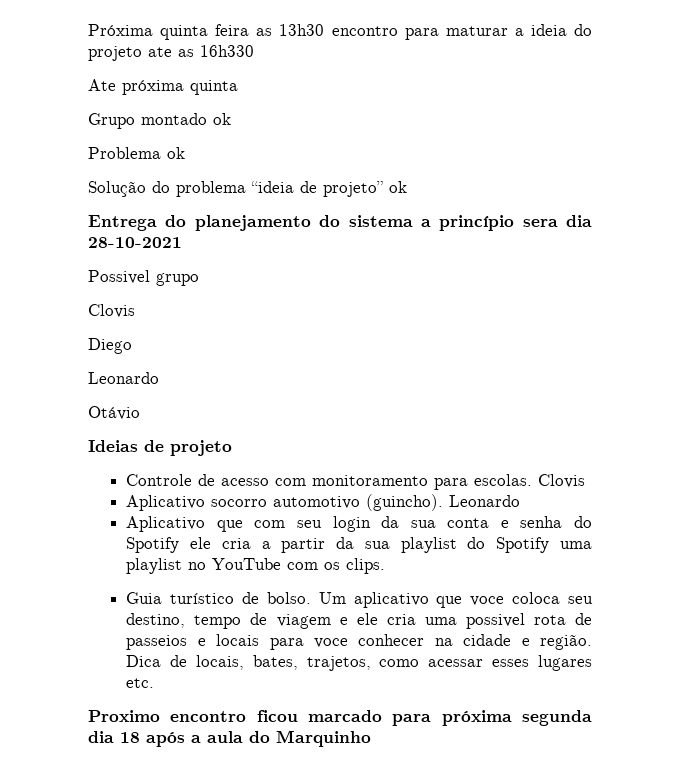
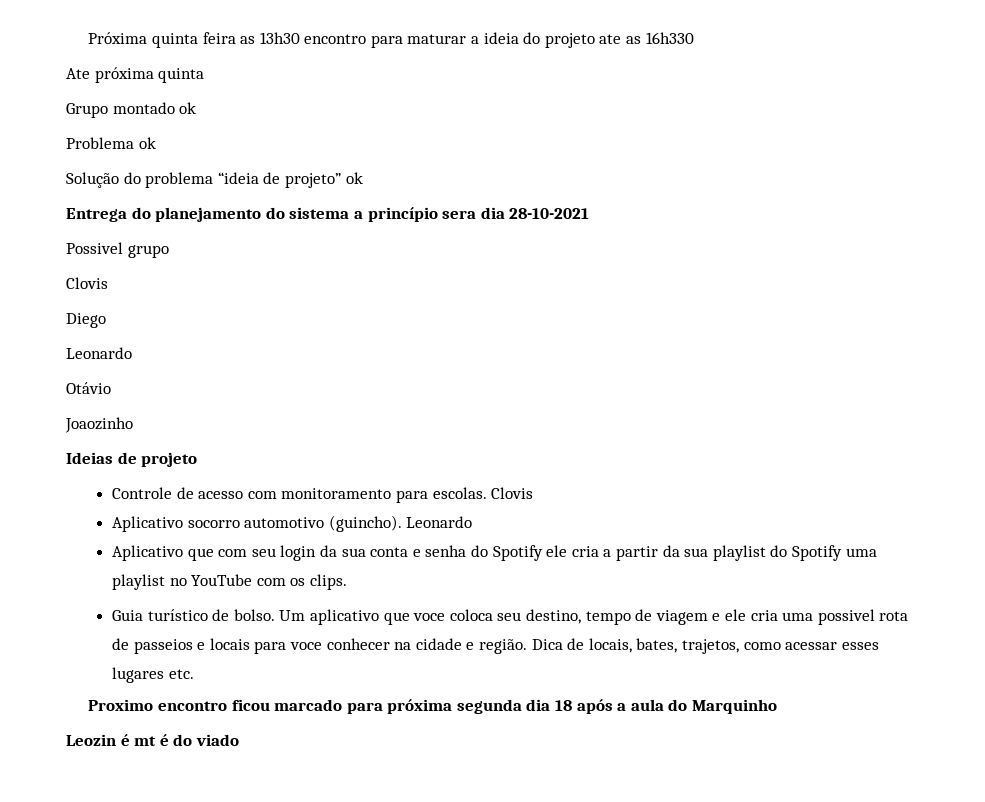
+ Joaozinho
+ Leozin é mt é do viado

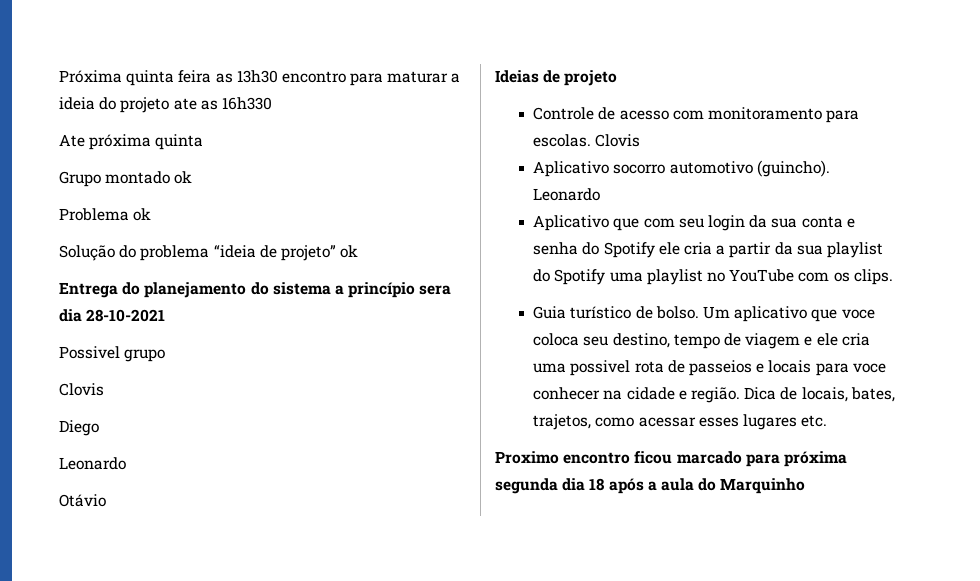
- Joaozinho
- Leozin é mt é do viado

